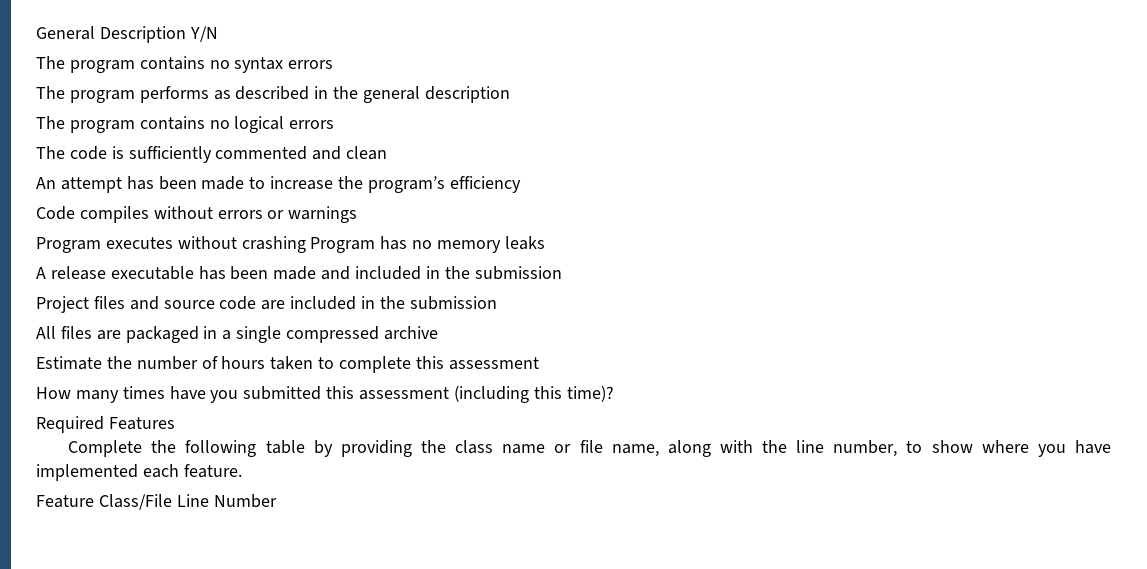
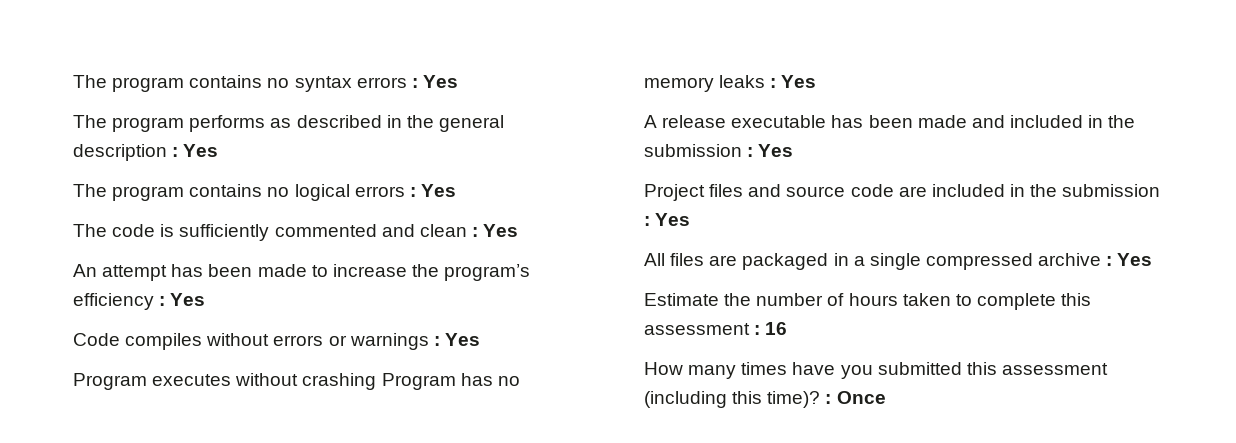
- General Description Y/N
- The program contains no syntax errors
+ The program contains no syntax errors : Yes
- The program performs as described in the general description
+ The program performs as described in the general description : Yes
- The program contains no logical errors
+ The program contains no logical errors : Yes
- The code is sufficiently commented and clean
+ The code is sufficiently commented and clean : Yes
- An attempt has been made to increase the program’s efficiency
+ An attempt has been made to increase the program’s efficiency : Yes
- Code compiles without errors or warnings
+ Code compiles without errors or warnings : Yes
- Program executes without crashing Program has no memory leaks
+ Program executes without crashing Program has no memory leaks : Yes
- A release executable has been made and included in the submission
+ A release executable has been made and included in the submission : Yes
- Project files and source code are included in the submission
+ Project files and source code are included in the submission : Yes
- All files are packaged in a single compressed archive
+ All files are packaged in a single compressed archive : Yes
- Estimate the number of hours taken to complete this assessment
+ Estimate the number of hours taken to complete this assessment : 16
- How many times have you submitted this assessment (including this time)?
- Required Features
- Complete the following table by providing the class name or file name, along with the line number, to show where you have implemented each feature.
- Feature Class/File Line Number
+ How many times have you submitted this assessment (including this time)? : Once

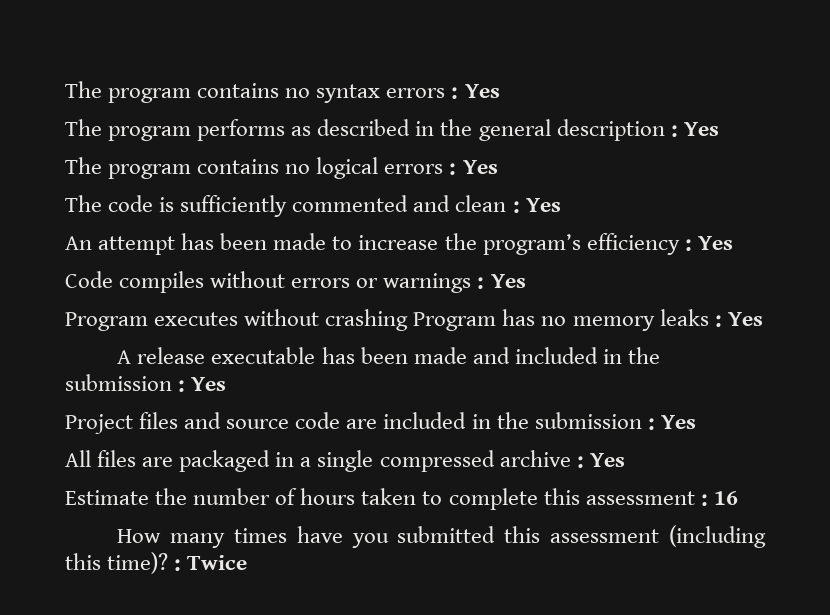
- How many times have you submitted this assessment (including this time)? : Once
+ How many times have you submitted this assessment (including this time)? : Twice

